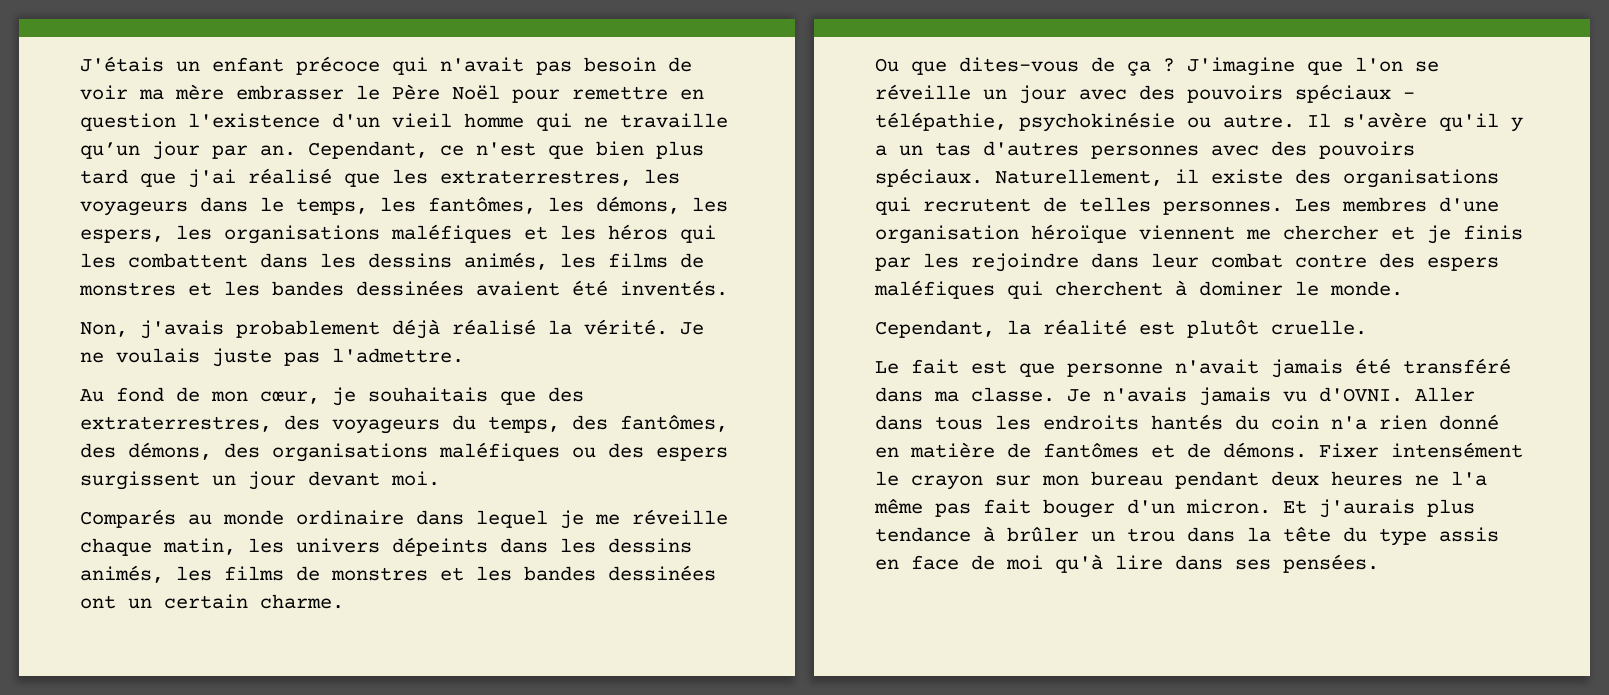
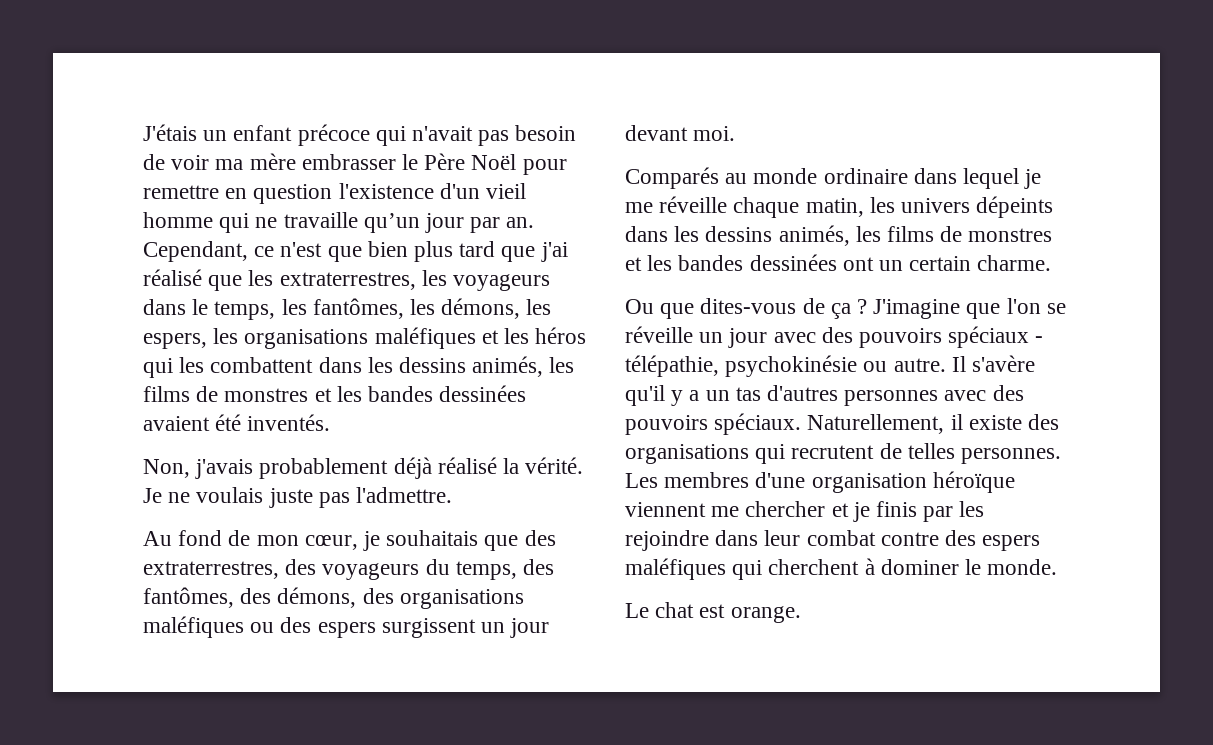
- Cependant, la réalité est plutôt cruelle.
- Le fait est que personne n'avait jamais été transféré dans ma classe. Je n'avais jamais vu d'OVNI. Aller dans tous les endroits hantés du coin n'a rien donné en matière de fantômes et de démons. Fixer intensément le crayon sur mon bureau pendant deux heures ne l'a même pas fait bouger d'un micron. Et j'aurais plus tendance à brûler un trou dans la tête du type assis en face de moi qu'à lire dans ses pensées.
+ Le chat est orange.

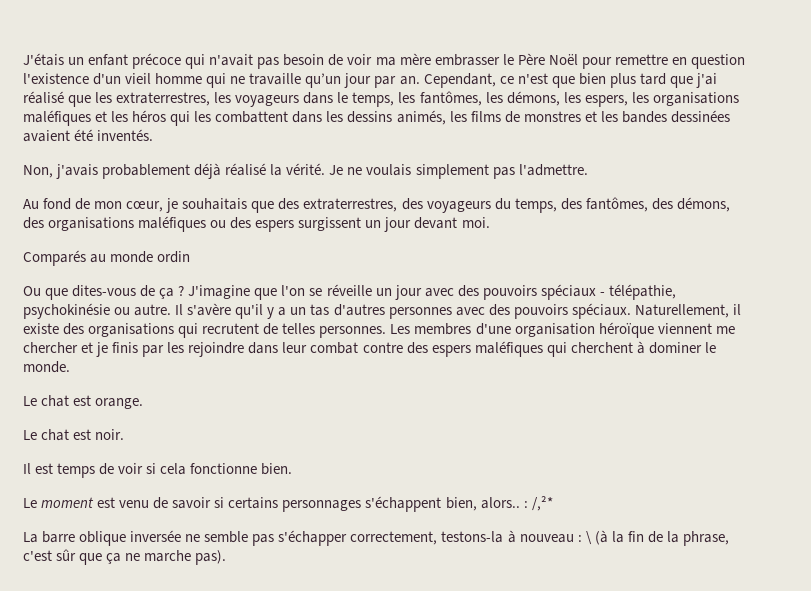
- Je ne voulais juste pas l'admettre.
+ Je ne voulais simplement pas l'admettre.
- Comparés au monde ordinaire dans lequel je me réveille chaque matin, les univers dépeints dans les dessins animés, les films de monstres et les bandes dessinées ont un certain charme.
+ Comparés au monde ordin
+ Le chat est noir.
+ Il est temps de voir si cela fonctionne bien.
+ Le moment est venu de savoir si certains personnages s'échappent bien, alors.. : /,²*
+ La barre oblique inversée ne semble pas s'échapper correctement, testons-la à nouveau : \ (à la fin de la phrase, c'est sûr que ça ne marche pas).

